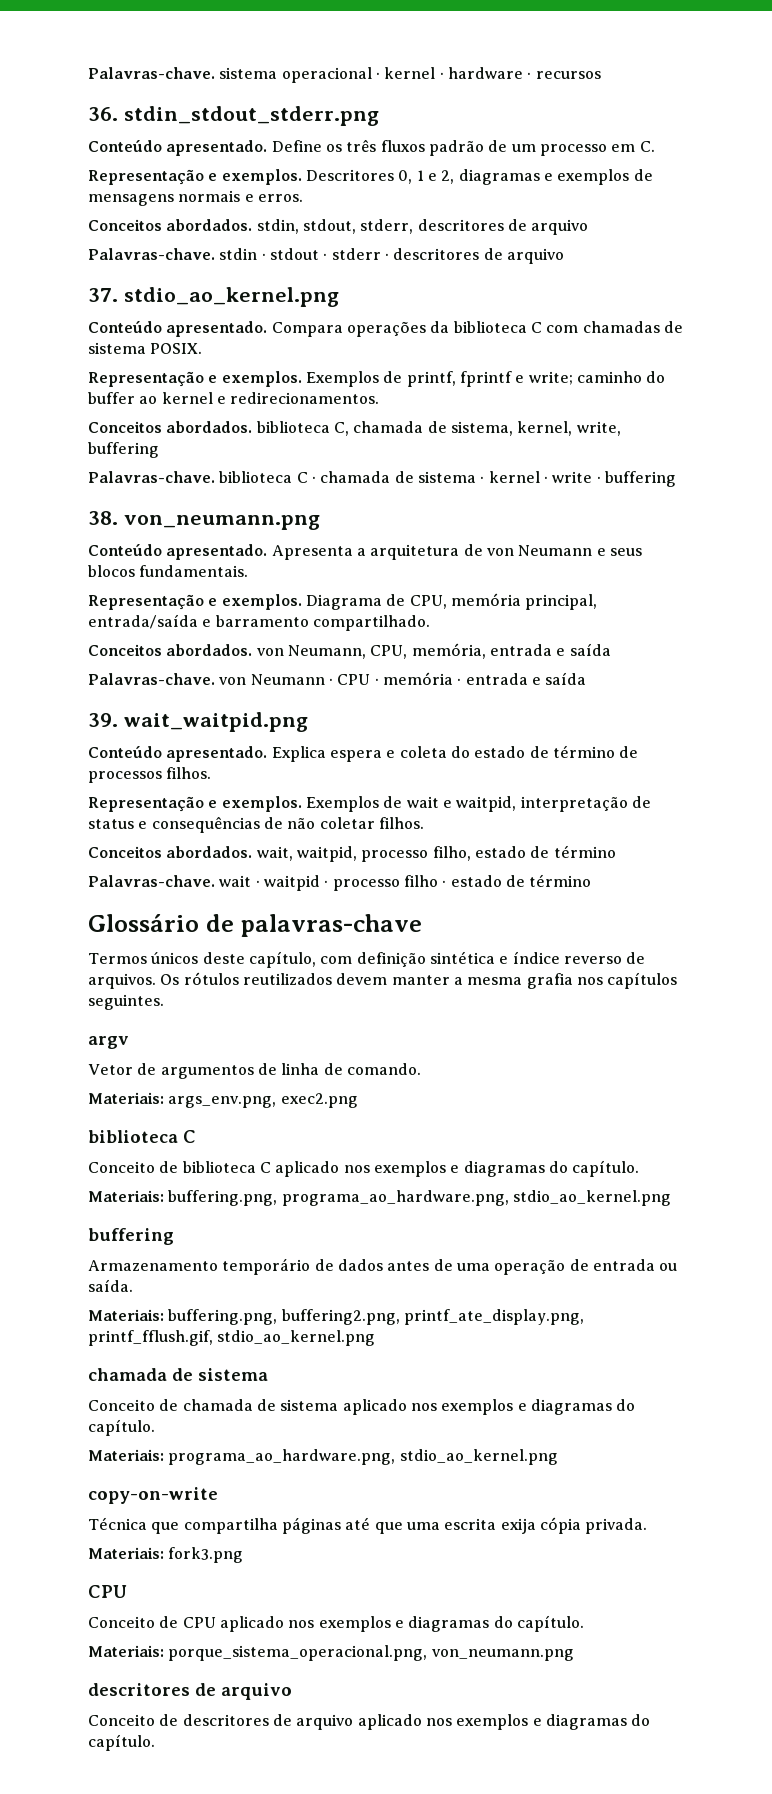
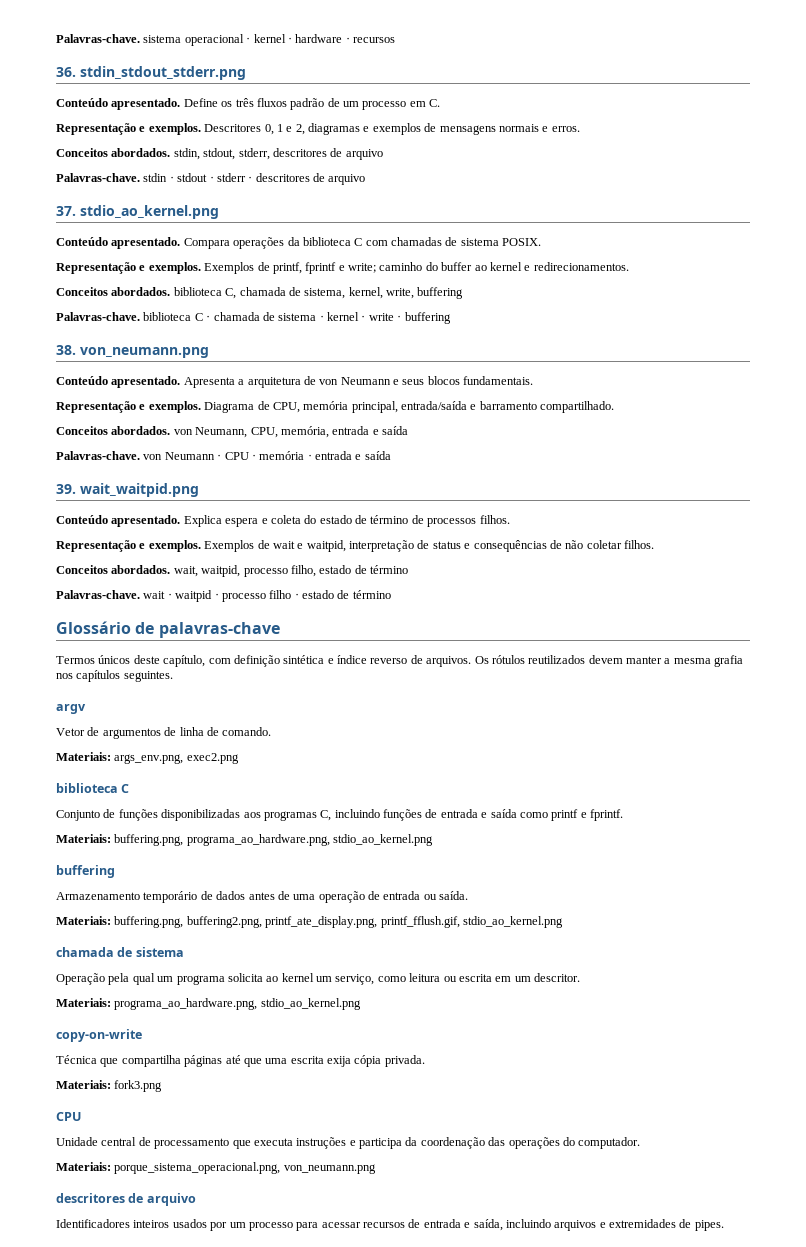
- Conceito de biblioteca C aplicado nos exemplos e diagramas do capítulo.
+ Conjunto de funções disponibilizadas aos programas C, incluindo funções de entrada e saída como printf e fprintf.
- Conceito de chamada de sistema aplicado nos exemplos e diagramas do capítulo.
+ Operação pela qual um programa solicita ao kernel um serviço, como leitura ou escrita em um descritor.
- Conceito de CPU aplicado nos exemplos e diagramas do capítulo.
+ Unidade central de processamento que executa instruções e participa da coordenação das operações do computador.
- Conceito de descritores de arquivo aplicado nos exemplos e diagramas do capítulo.
+ Identificadores inteiros usados por um processo para acessar recursos de entrada e saída, incluindo arquivos e extremidades de pipes.

